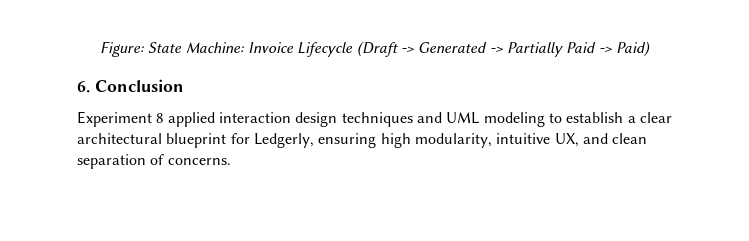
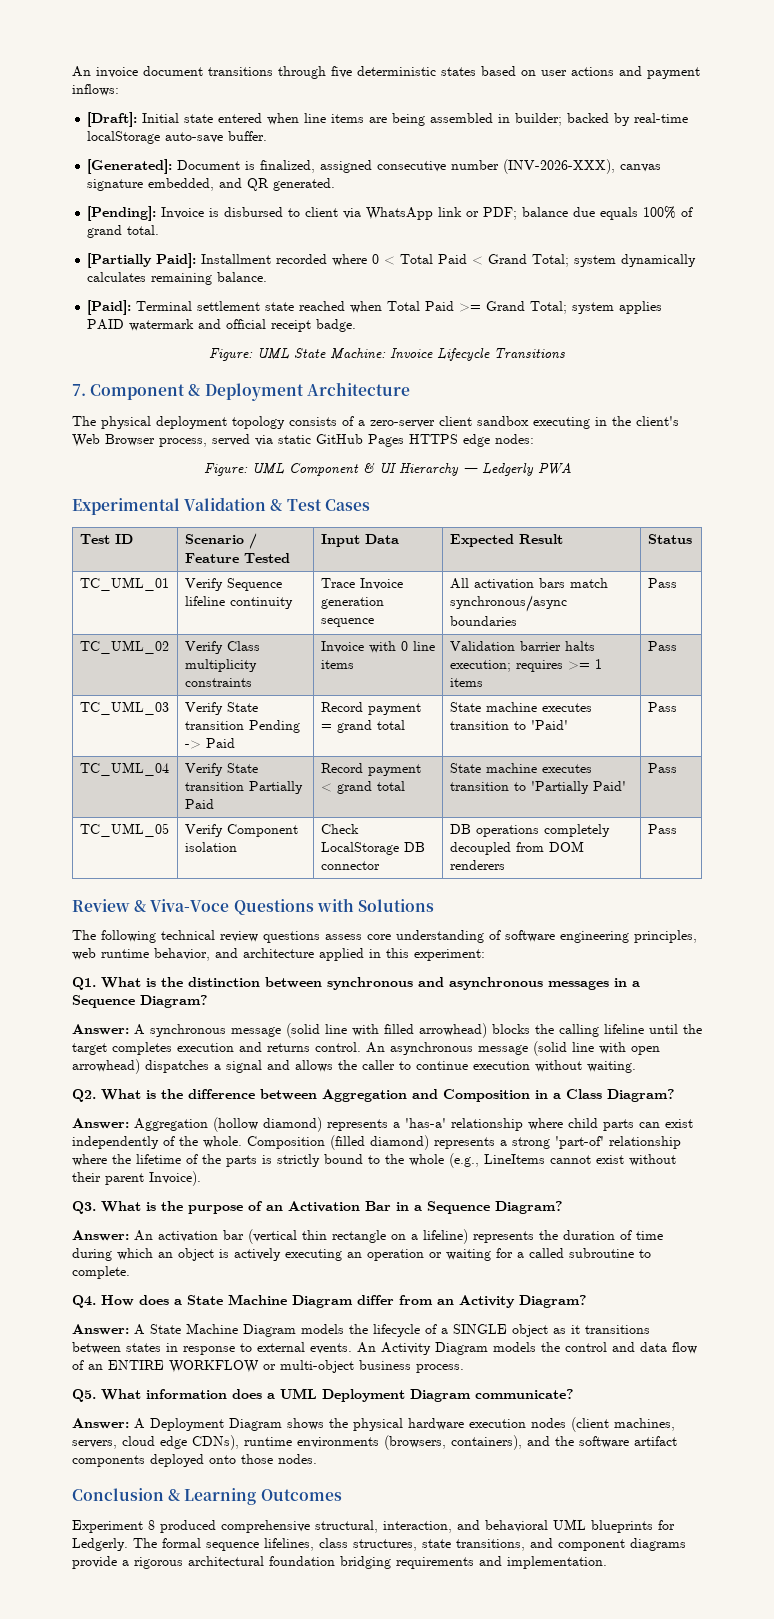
- Figure: State Machine: Invoice Lifecycle (Draft -> Generated -> Partially Paid -> Paid)
- 6. Conclusion
- Experiment 8 applied interaction design techniques and UML modeling to establish a clear architectural blueprint for Ledgerly, ensuring high modularity, intuitive UX, and clean separation of concerns.
+ An invoice document transitions through five deterministic states based on user actions and payment inflows:
+ [Draft]: Initial state entered when line items are being assembled in builder; backed by real-time localStorage auto-save buffer.
+ [Generated]: Document is finalized, assigned consecutive number (INV-2026-XXX), canvas signature embedded, and QR generated.
+ [Pending]: Invoice is disbursed to client via WhatsApp link or PDF; balance due equals 100% of grand total.
+ [Partially Paid]: Installment recorded where 0 < Total Paid < Grand Total; system dynamically calculates remaining balance.
+ [Paid]: Terminal settlement state reached when Total Paid >= Grand Total; system applies PAID watermark and official receipt badge.
+ Figure: UML State Machine: Invoice Lifecycle Transitions
+ 7. Component & Deployment Architecture
+ The physical deployment topology consists of a zero-server client sandbox executing in the client's Web Browser process, served via static GitHub Pages HTTPS edge nodes:
+ Figure: UML Component & UI Hierarchy — Ledgerly PWA
+ Experimental Validation & Test Cases
+ Test ID | Scenario / Feature Tested | Input Data | Expected Result | Status
+ TC_UML_01 | Verify Sequence lifeline continuity | Trace Invoice generation sequence | All activation bars match synchronous/async boundaries | Pass
+ TC_UML_02 | Verify Class multiplicity constraints | Invoice with 0 line items | Validation barrier halts execution; requires >= 1 items | Pass
+ TC_UML_03 | Verify State transition Pending -> Paid | Record payment = grand total | State machine executes transition to 'Paid' | Pass
+ TC_UML_04 | Verify State transition Partially Paid | Record payment < grand total | State machine executes transition to 'Partially Paid' | Pass
+ TC_UML_05 | Verify Component isolation | Check LocalStorage DB connector | DB operations completely decoupled from DOM renderers | Pass
+ Review & Viva-Voce Questions with Solutions
+ The following technical review questions assess core understanding of software engineering principles, web runtime behavior, and architecture applied in this experiment:
+ Q1. What is the distinction between synchronous and asynchronous messages in a Sequence Diagram?
+ Answer: A synchronous message (solid line with filled arrowhead) blocks the calling lifeline until the target completes execution and returns control. An asynchronous message (solid line with open arrowhead) dispatches a signal and allows the caller to continue execution without waiting.
+ Q2. What is the difference between Aggregation and Composition in a Class Diagram?
+ Answer: Aggregation (hollow diamond) represents a 'has-a' relationship where child parts can exist independently of the whole. Composition (filled diamond) represents a strong 'part-of' relationship where the lifetime of the parts is strictly bound to the whole (e.g., LineItems cannot exist without their parent Invoice).
+ Q3. What is the purpose of an Activation Bar in a Sequence Diagram?
+ Answer: An activation bar (vertical thin rectangle on a lifeline) represents the duration of time during which an object is actively executing an operation or waiting for a called subroutine to complete.
+ Q4. How does a State Machine Diagram differ from an Activity Diagram?
+ Answer: A State Machine Diagram models the lifecycle of a SINGLE object as it transitions between states in response to external events. An Activity Diagram models the control and data flow of an ENTIRE WORKFLOW or multi-object business process.
+ Q5. What information does a UML Deployment Diagram communicate?
+ Answer: A Deployment Diagram shows the physical hardware execution nodes (client machines, servers, cloud edge CDNs), runtime environments (browsers, containers), and the software artifact components deployed onto those nodes.
+ Conclusion & Learning Outcomes
+ Experiment 8 produced comprehensive structural, interaction, and behavioral UML blueprints for Ledgerly. The formal sequence lifelines, class structures, state transitions, and component diagrams provide a rigorous architectural foundation bridging requirements and implementation.

